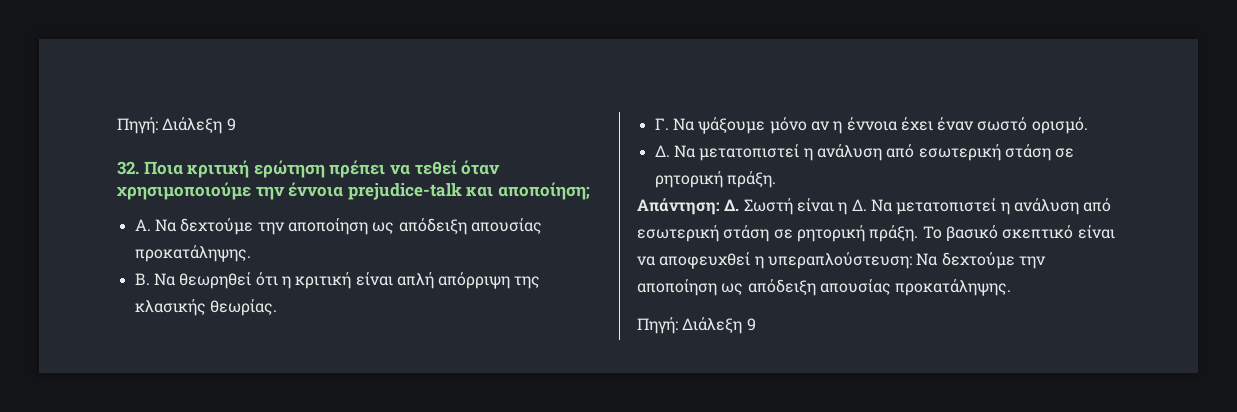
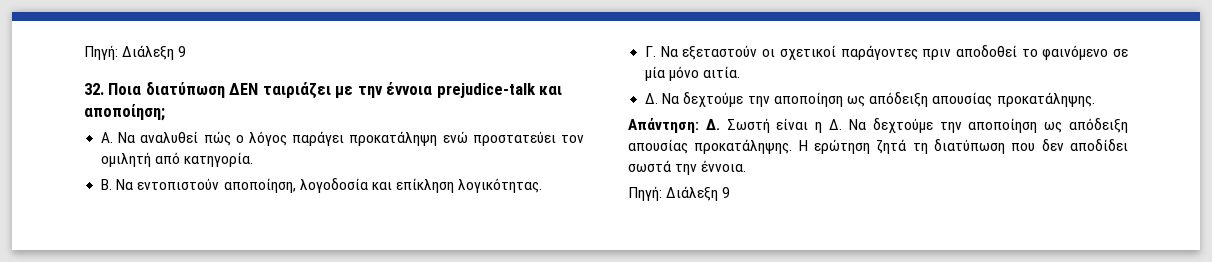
- 32. Ποια κριτική ερώτηση πρέπει να τεθεί όταν χρησιμοποιούμε την έννοια prejudice-talk και αποποίηση;
+ 32. Ποια διατύπωση ΔΕΝ ταιριάζει με την έννοια prejudice-talk και αποποίηση;
- Α. Να δεχτούμε την αποποίηση ως απόδειξη απουσίας προκατάληψης.
- Β. Να θεωρηθεί ότι η κριτική είναι απλή απόρριψη της κλασικής θεωρίας.
- Γ. Να ψάξουμε μόνο αν η έννοια έχει έναν σωστό ορισμό.
- Δ. Να μετατοπιστεί η ανάλυση από εσωτερική στάση σε ρητορική πράξη.
+ Α. Να αναλυθεί πώς ο λόγος παράγει προκατάληψη ενώ προστατεύει τον ομιλητή από κατηγορία.
+ Β. Να εντοπιστούν αποποίηση, λογοδοσία και επίκληση λογικότητας.
+ Γ. Να εξεταστούν οι σχετικοί παράγοντες πριν αποδοθεί το φαινόμενο σε μία μόνο αιτία.
+ Δ. Να δεχτούμε την αποποίηση ως απόδειξη απουσίας προκατάληψης.
- Απάντηση: Δ. Σωστή είναι η Δ. Να μετατοπιστεί η ανάλυση από εσωτερική στάση σε ρητορική πράξη. Το βασικό σκεπτικό είναι να αποφευχθεί η υπεραπλούστευση: Να δεχτούμε την αποποίηση ως απόδειξη απουσίας προκατάληψης.
+ Απάντηση: Δ. Σωστή είναι η Δ. Να δεχτούμε την αποποίηση ως απόδειξη απουσίας προκατάληψης. Η ερώτηση ζητά τη διατύπωση που δεν αποδίδει σωστά την έννοια.

